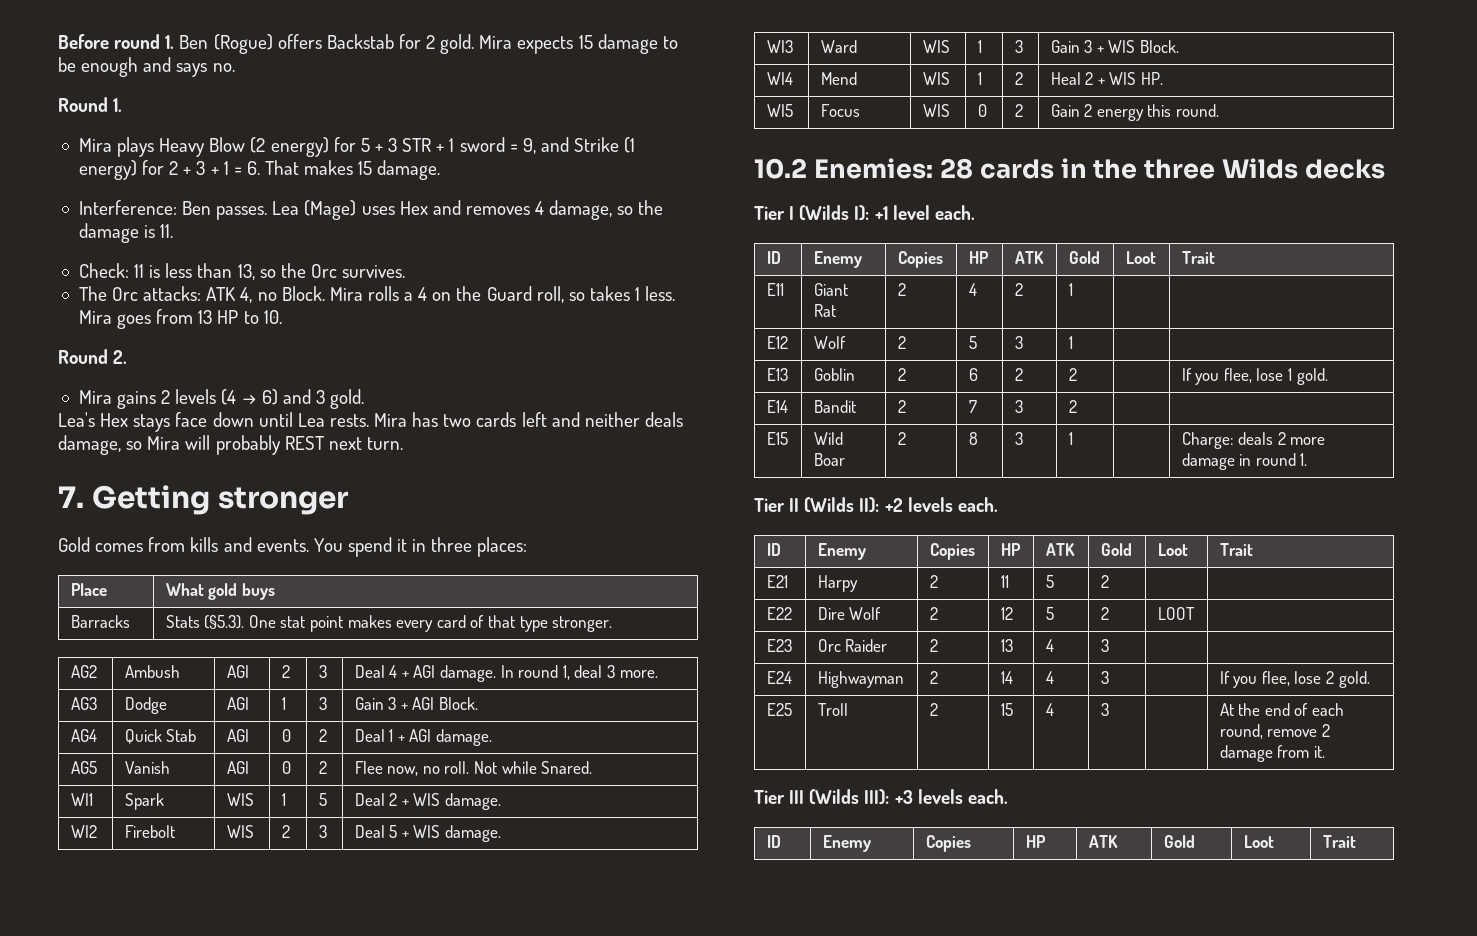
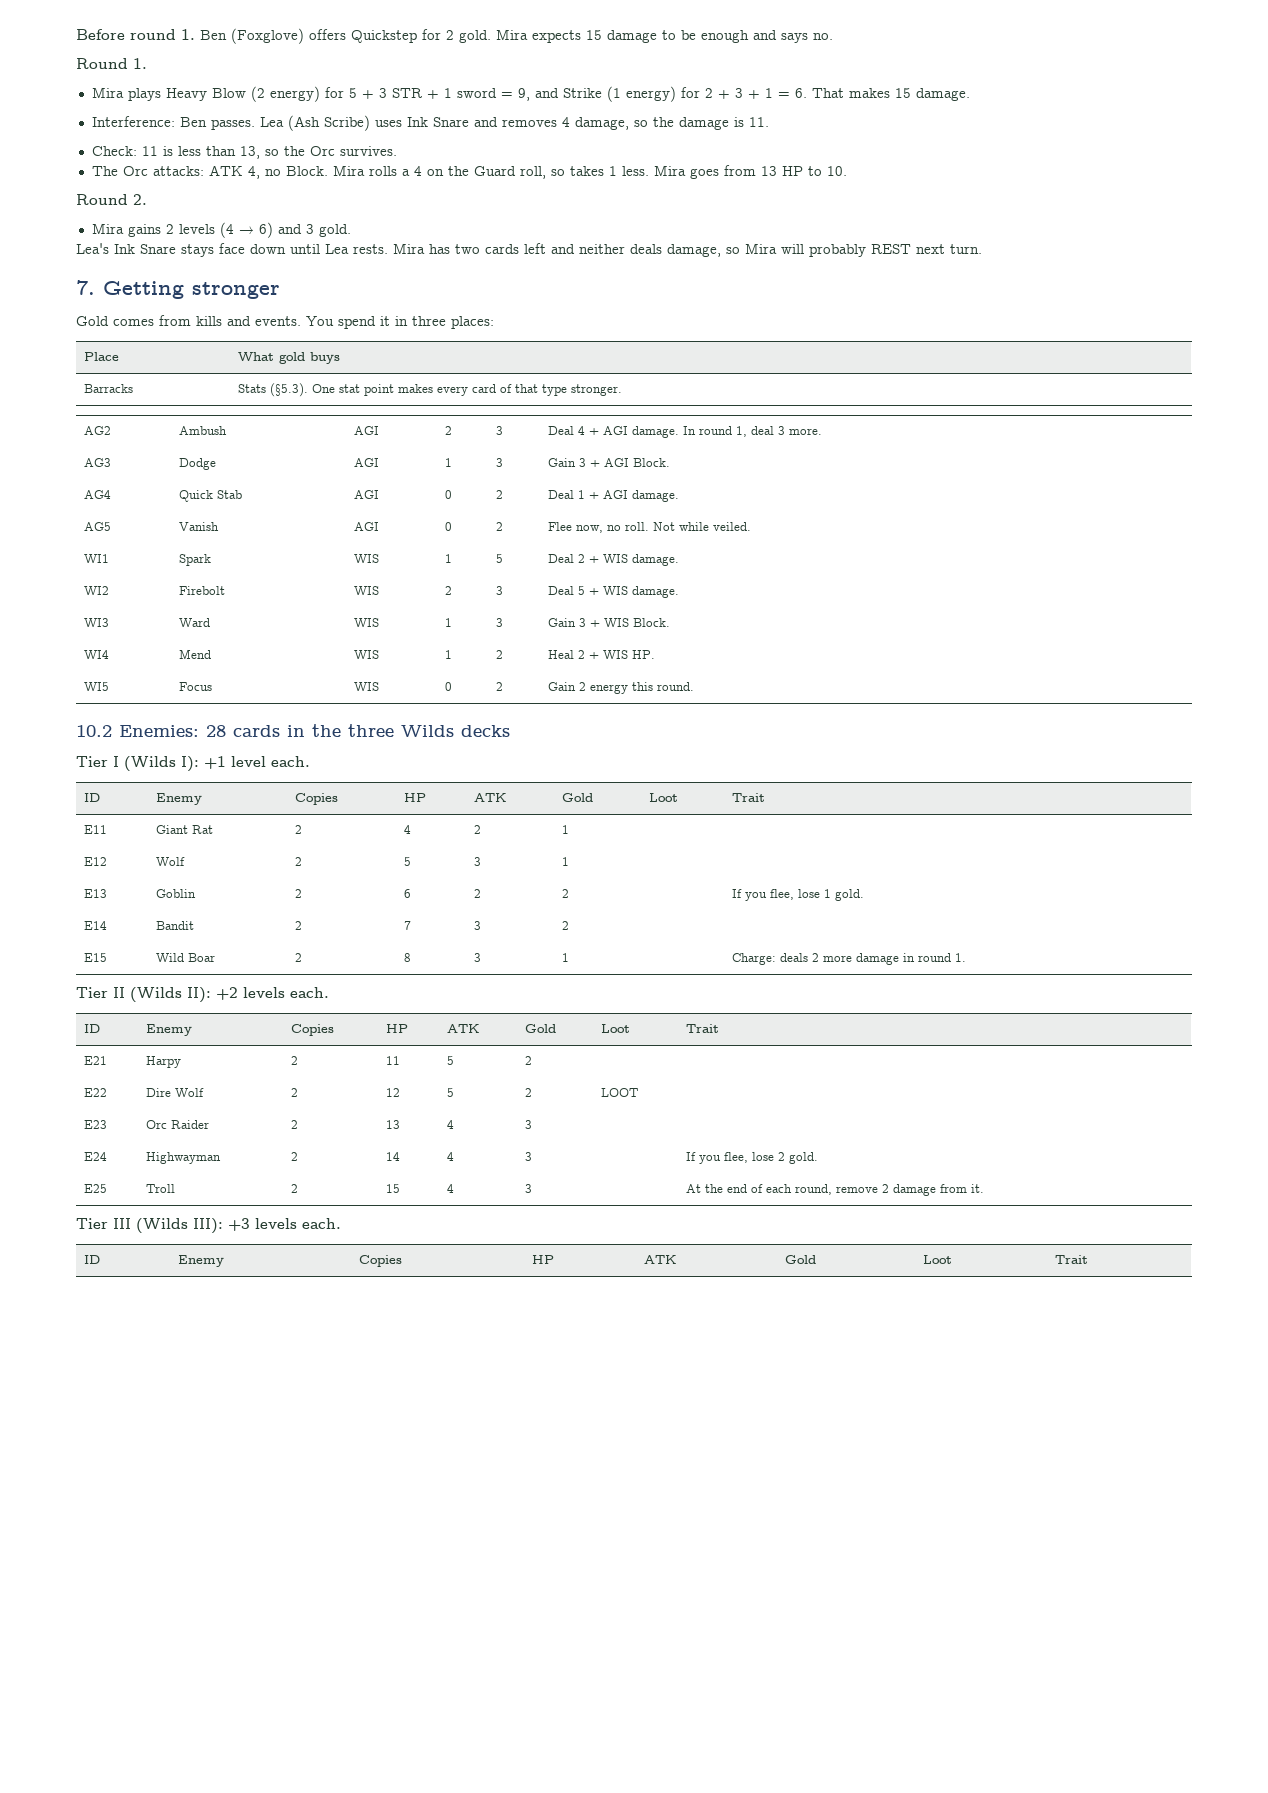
- Before round 1. Ben (Rogue) offers Backstab for 2 gold.
+ Before round 1. Ben (Foxglove) offers Quickstep for 2 gold.
- Lea (Mage) uses Hex and removes 4 damage, so the damage is 11.
+ Lea (Ash Scribe) uses Ink Snare and removes 4 damage, so the damage is 11.
- Lea's Hex stays face down until Lea rests.
+ Lea's Ink Snare stays face down until Lea rests.
- AG5 | Vanish | AGI | 0 | 2 | Flee now, no roll. Not while Snared.
+ AG5 | Vanish | AGI | 0 | 2 | Flee now, no roll. Not while veiled.

